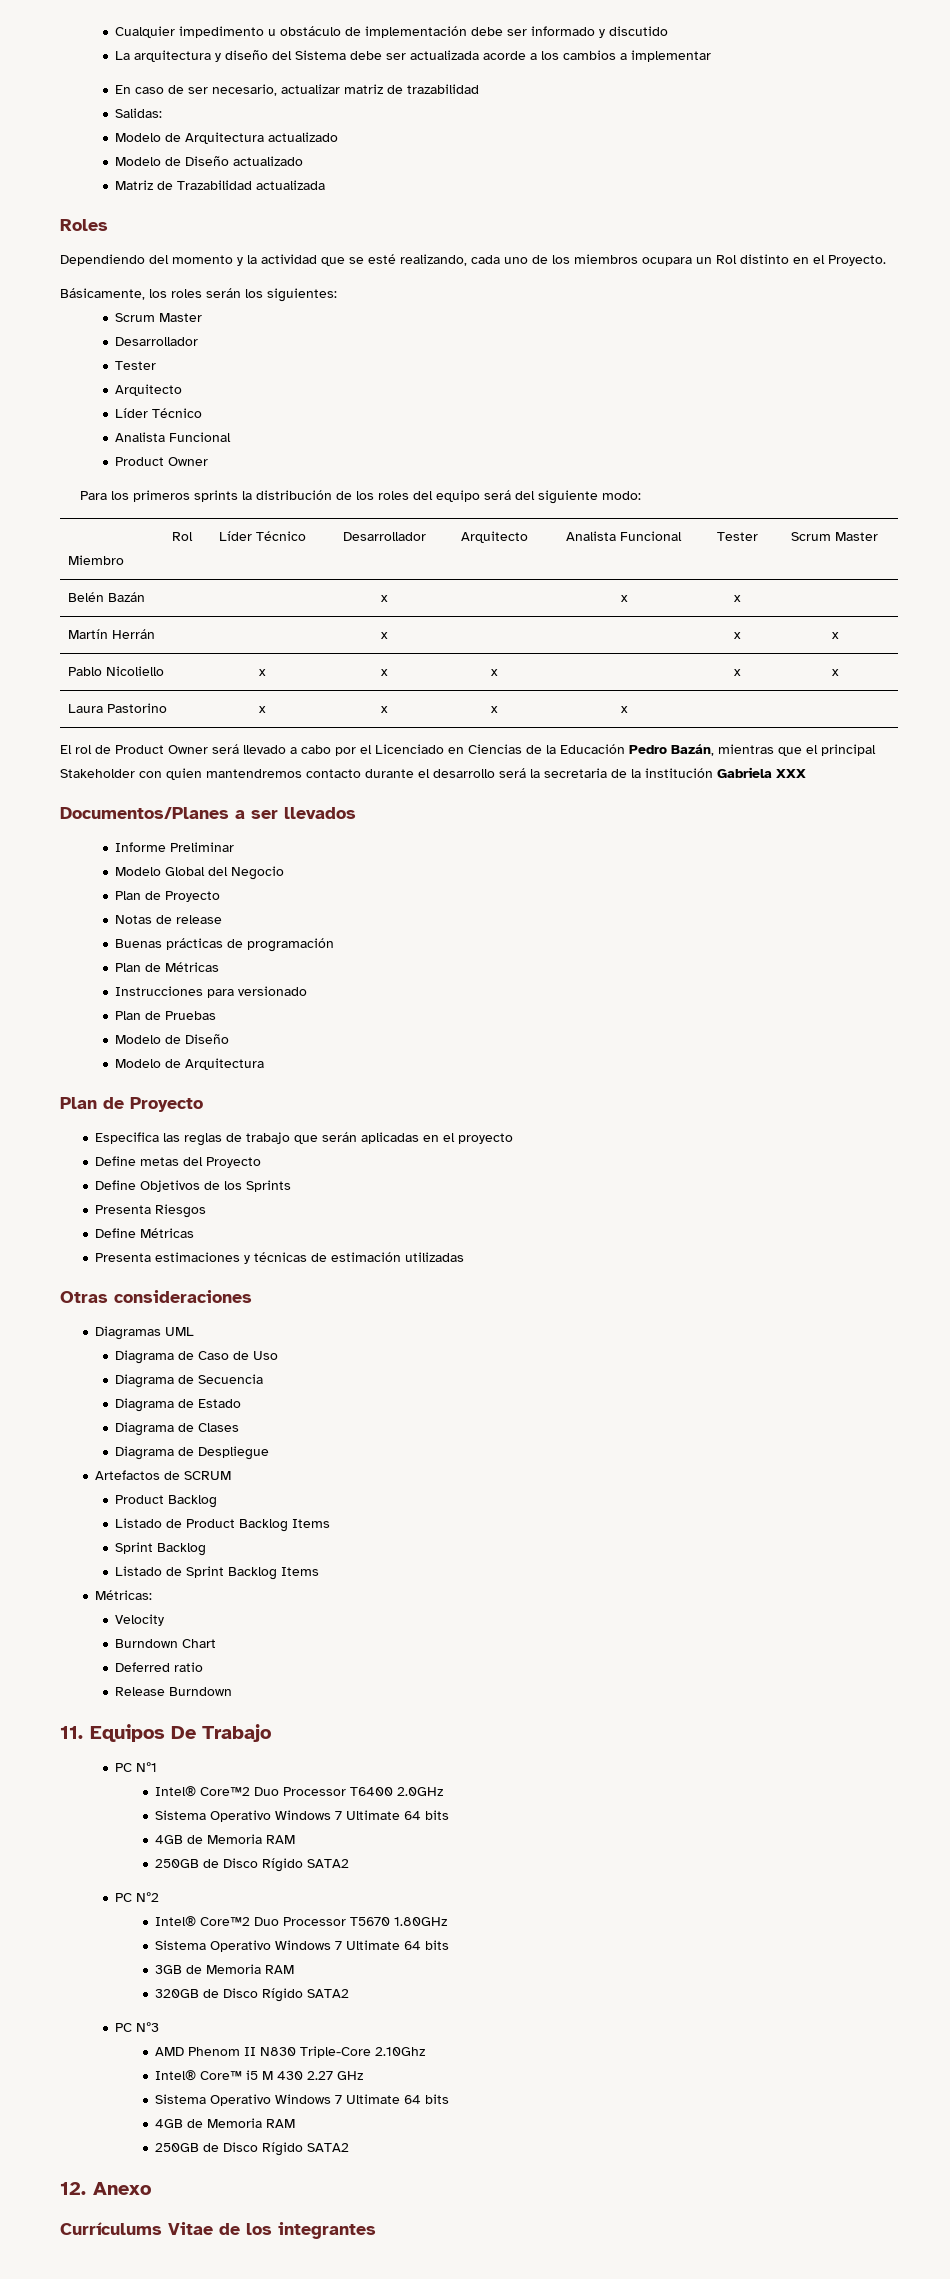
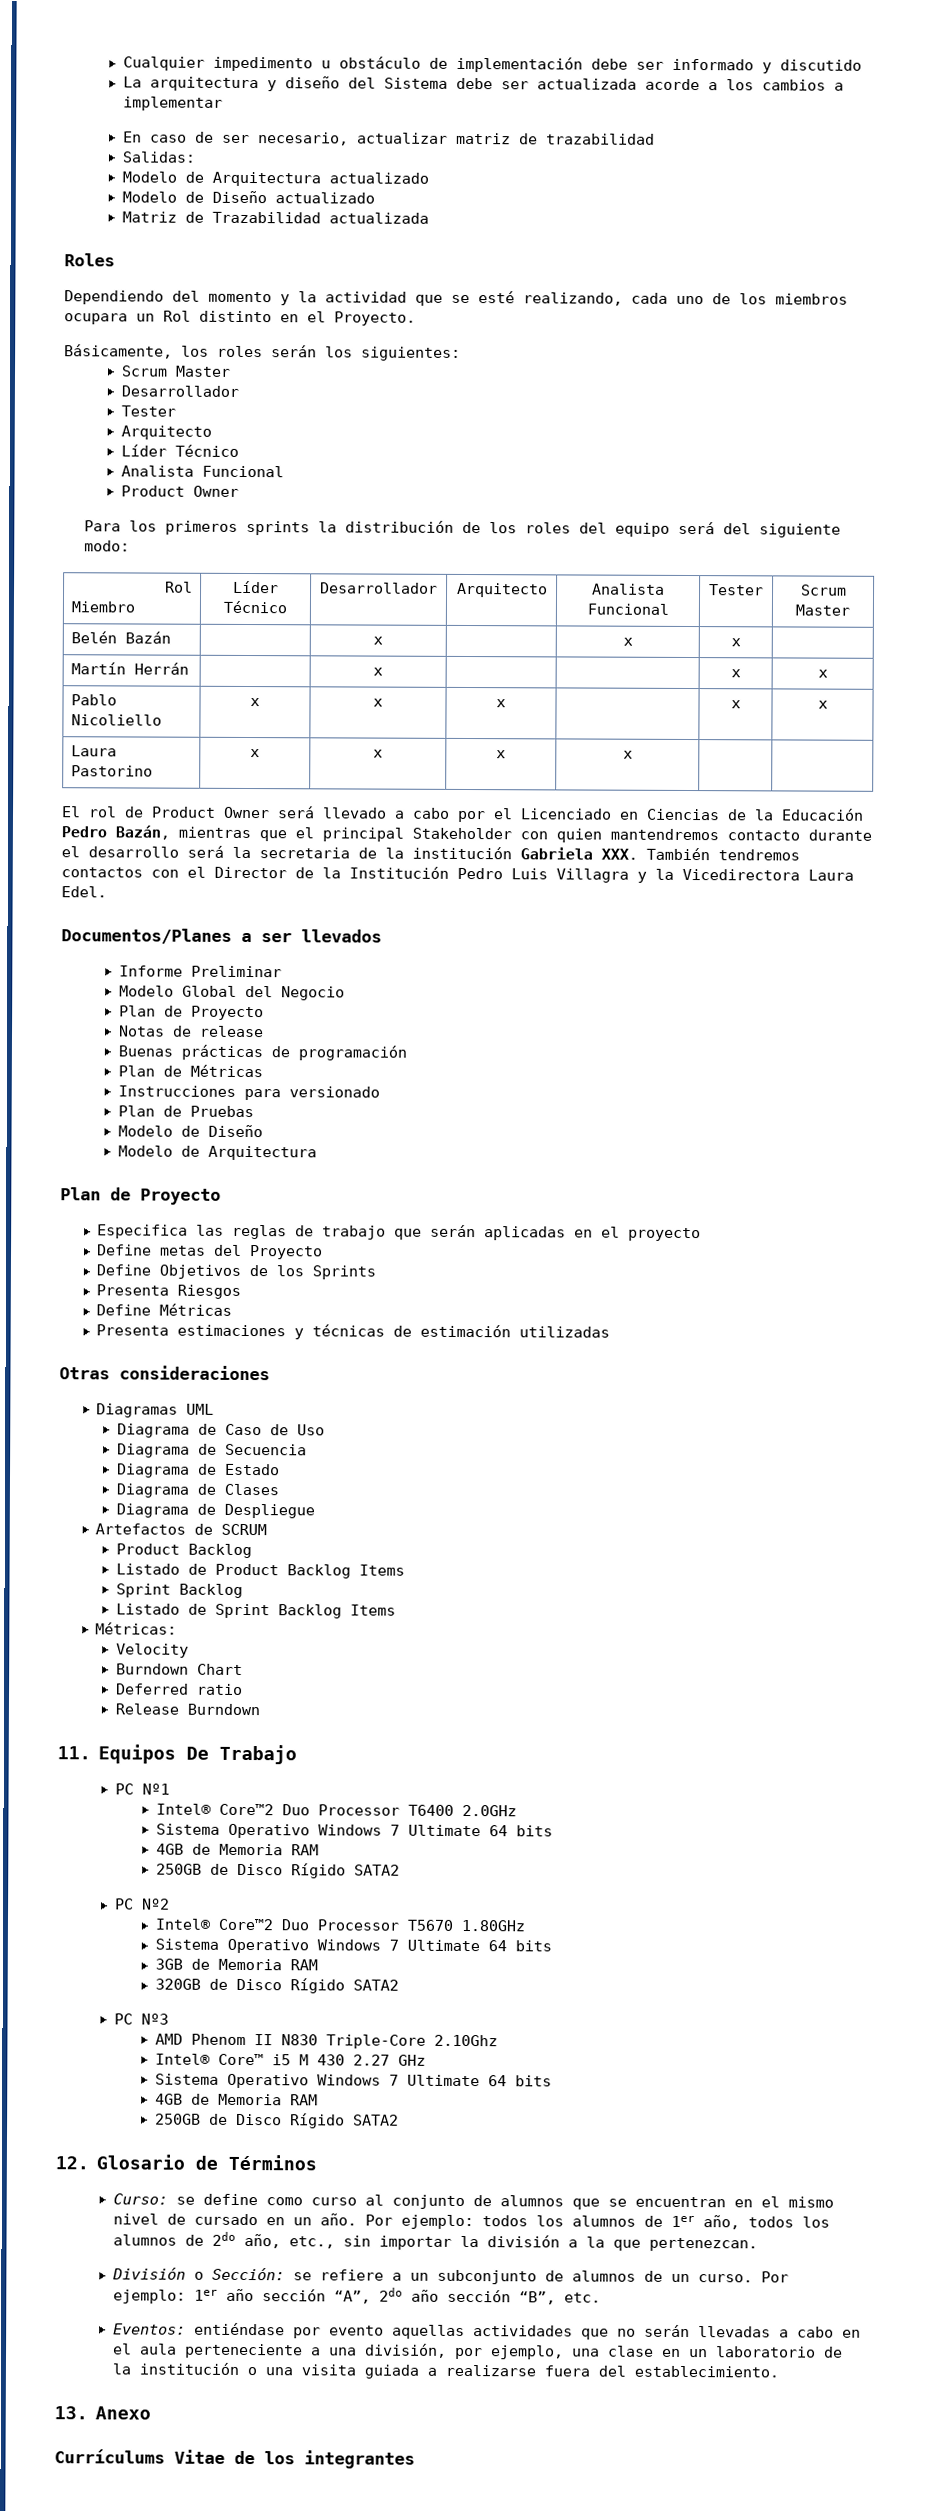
- El rol de Product Owner será llevado a cabo por el Licenciado en Ciencias de la Educación Pedro Bazán, mientras que el principal Stakeholder con quien mantendremos contacto durante el desarrollo será la secretaria de la institución Gabriela XXX
+ El rol de Product Owner será llevado a cabo por el Licenciado en Ciencias de la Educación Pedro Bazán, mientras que el principal Stakeholder con quien mantendremos contacto durante el desarrollo será la secretaria de la institución Gabriela XXX. También tendremos contactos con el Director de la Institución Pedro Luis Villagra y la Vicedirectora Laura Edel.
- 12. Anexo
+ 12. Glosario de Términos
+ Curso: se define como curso al conjunto de alumnos que se encuentran en el mismo nivel de cursado en un año. Por ejemplo: todos los alumnos de 1er año, todos los alumnos de 2do año, etc., sin importar la división a la que pertenezcan.
+ División o Sección: se refiere a un subconjunto de alumnos de un curso. Por ejemplo: 1er año sección “A”, 2do año sección “B”, etc.
+ Eventos: entiéndase por evento aquellas actividades que no serán llevadas a cabo en el aula perteneciente a una división, por ejemplo, una clase en un laboratorio de la institución o una visita guiada a realizarse fuera del establecimiento.
+ 13. Anexo

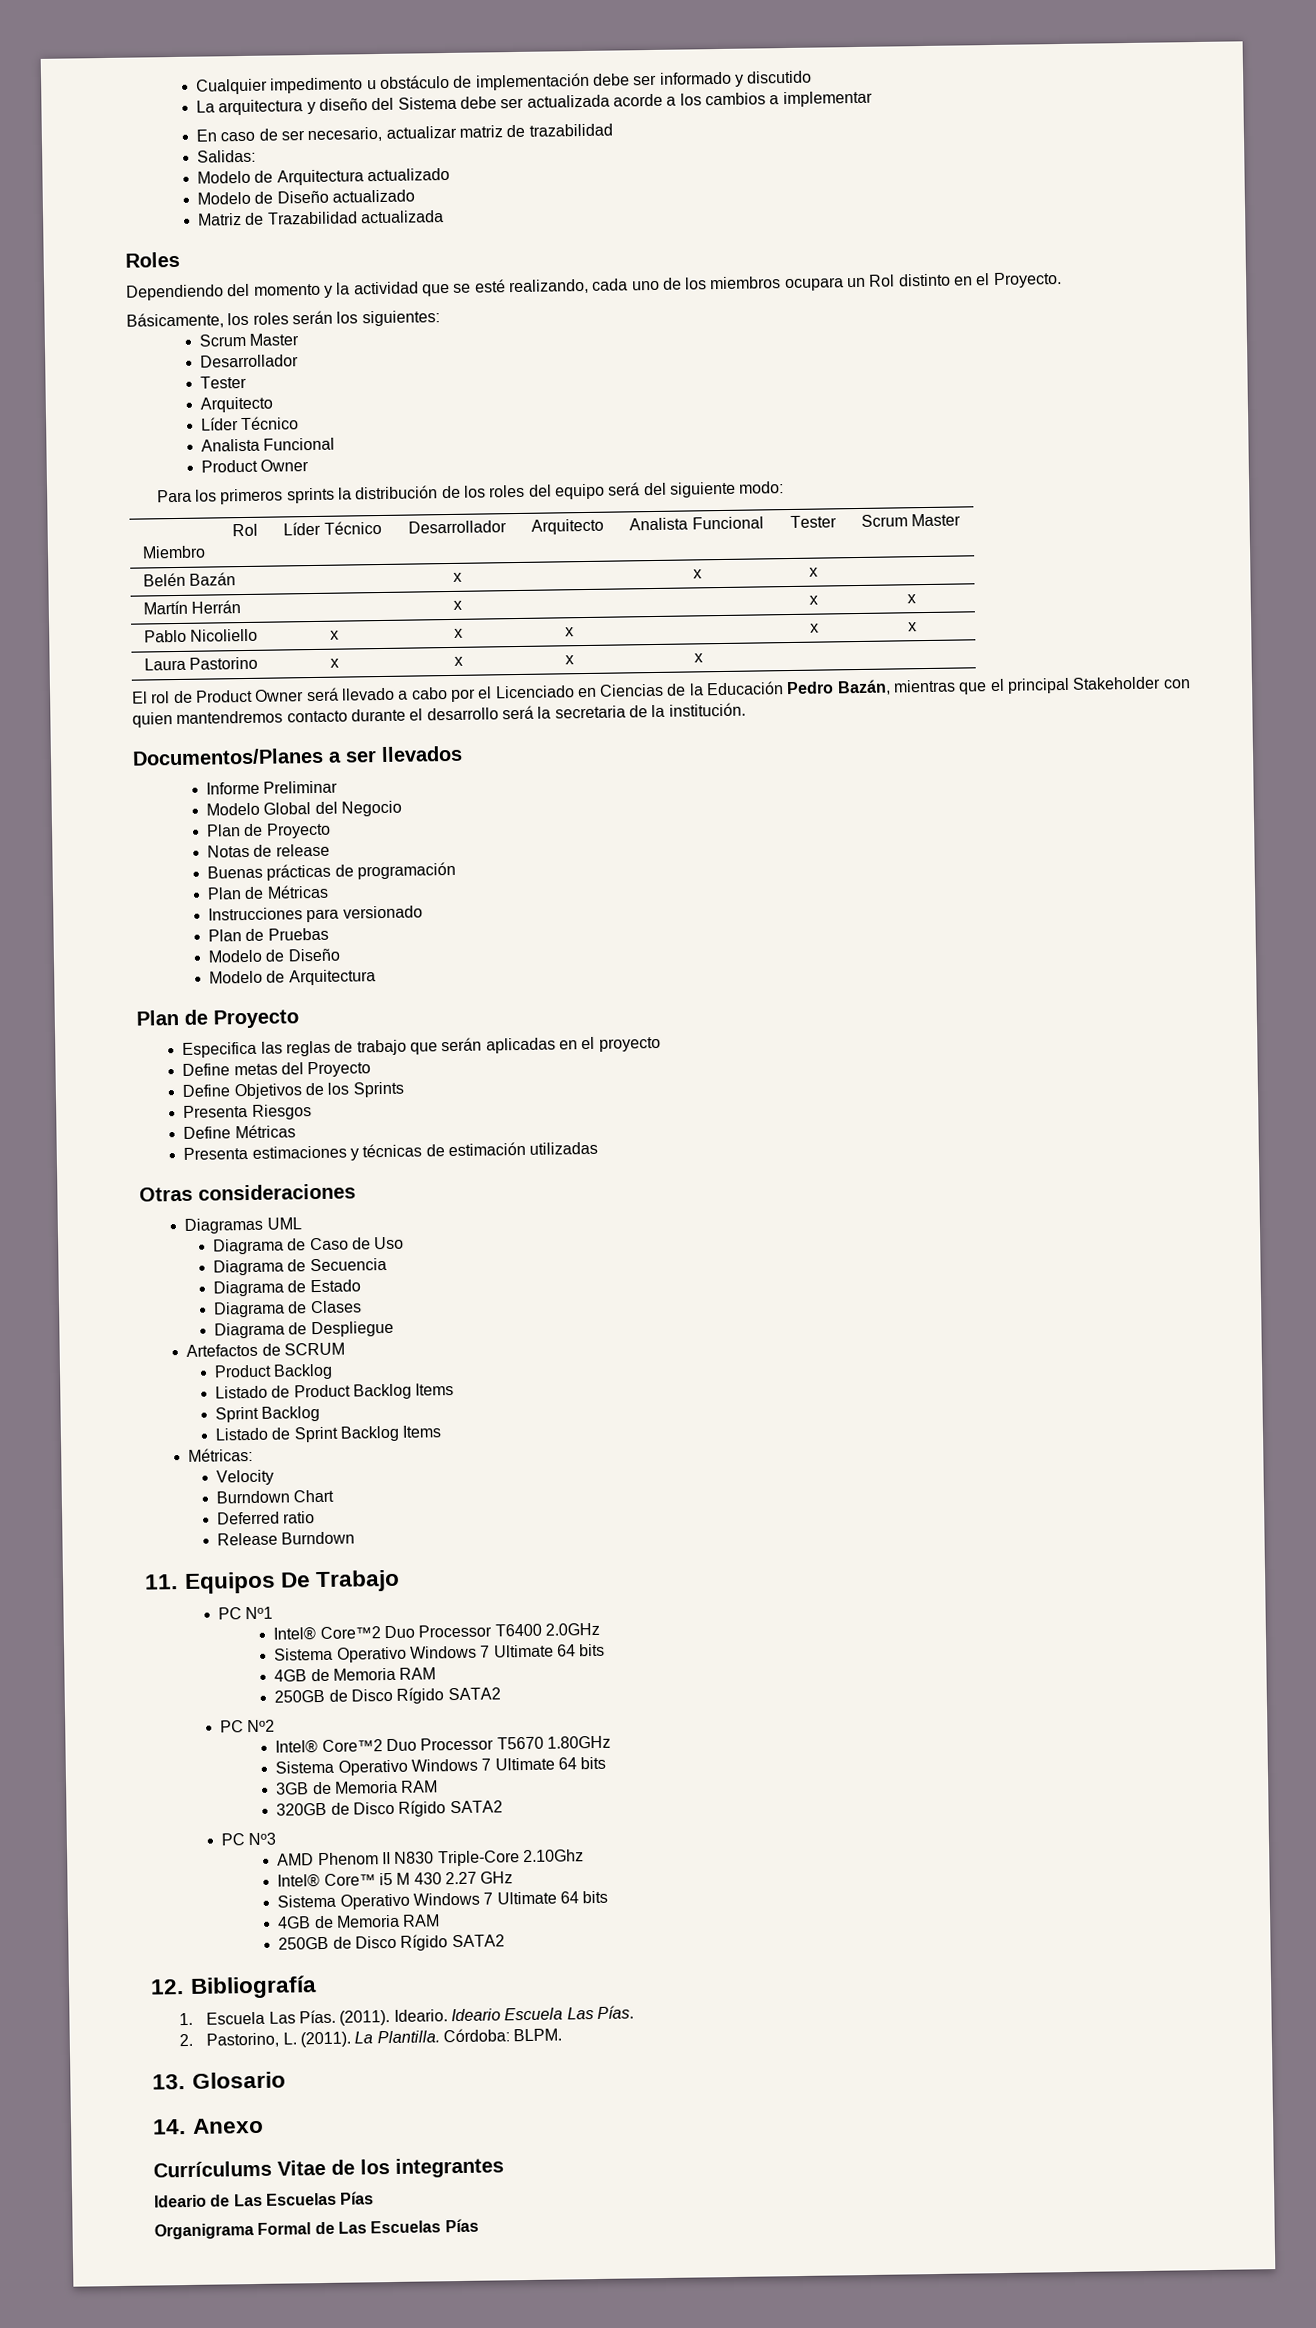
- El rol de Product Owner será llevado a cabo por el Licenciado en Ciencias de la Educación Pedro Bazán, mientras que el principal Stakeholder con quien mantendremos contacto durante el desarrollo será la secretaria de la institución Gabriela XXX. También tendremos contactos con el Director de la Institución Pedro Luis Villagra y la Vicedirectora Laura Edel.
+ El rol de Product Owner será llevado a cabo por el Licenciado en Ciencias de la Educación Pedro Bazán, mientras que el principal Stakeholder con quien mantendremos contacto durante el desarrollo será la secretaria de la institución.
- 12. Glosario de Términos
- Curso: se define como curso al conjunto de alumnos que se encuentran en el mismo nivel de cursado en un año. Por ejemplo: todos los alumnos de 1er año, todos los alumnos de 2do año, etc., sin importar la división a la que pertenezcan.
- División o Sección: se refiere a un subconjunto de alumnos de un curso. Por ejemplo: 1er año sección “A”, 2do año sección “B”, etc.
- Eventos: entiéndase por evento aquellas actividades que no serán llevadas a cabo en el aula perteneciente a una división, por ejemplo, una clase en un laboratorio de la institución o una visita guiada a realizarse fuera del establecimiento.
- 13. Anexo
+ 12. Bibliografía
+ 1. Escuela Las Pías. (2011). Ideario. Ideario Escuela Las Pías.
+ 2. Pastorino, L. (2011). La Plantilla. Córdoba: BLPM.
+ 13. Glosario
+ 14. Anexo
+ Ideario de Las Escuelas Pías
+ Organigrama Formal de Las Escuelas Pías

